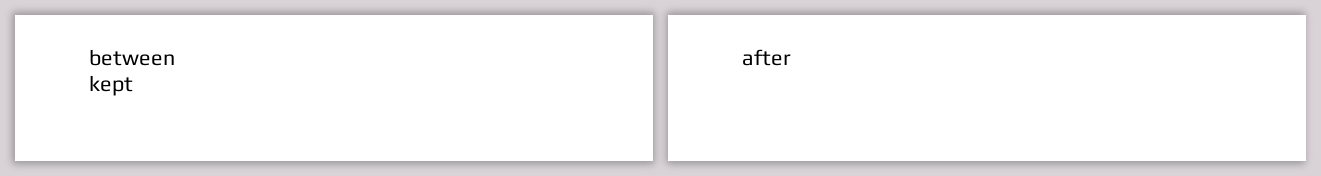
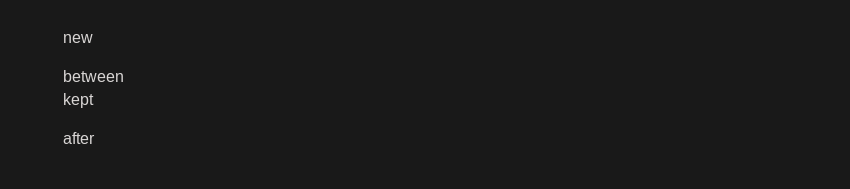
+ new

